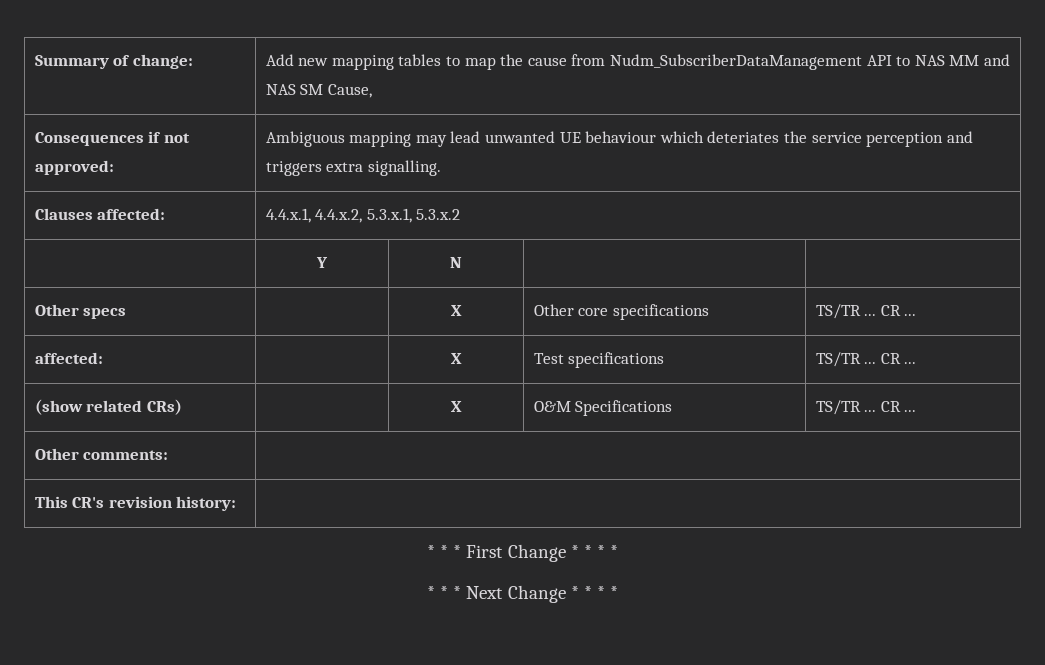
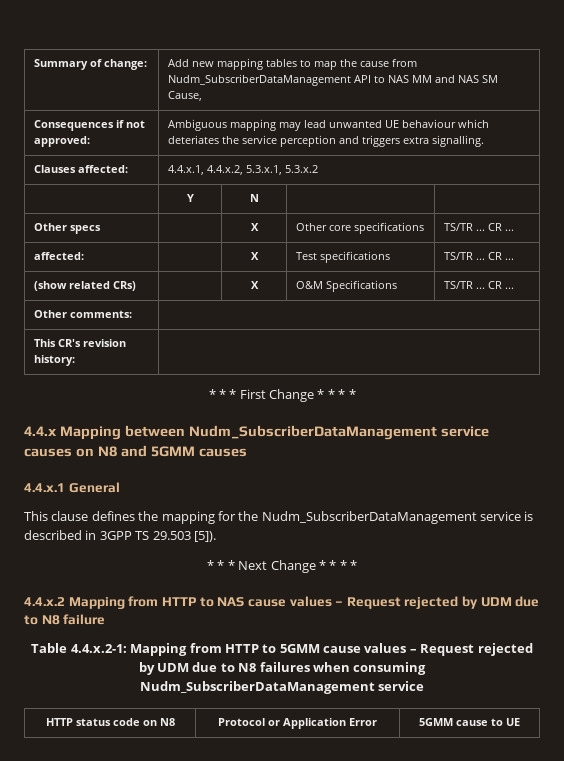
+ 4.4.x Mapping between Nudm_SubscriberDataManagement service causes on N8 and 5GMM causes
+ 4.4.x.1 General
+ This clause defines the mapping for the Nudm_SubscriberDataManagement service is described in 3GPP TS 29.503 [5]).
+ 4.4.x.2 Mapping from HTTP to NAS cause values – Request rejected by UDM due to N8 failure
+ Table 4.4.x.2-1: Mapping from HTTP to 5GMM cause values – Request rejected by UDM due to N8 failures when consuming Nudm_SubscriberDataManagement service
+ HTTP status code on N8 | Protocol or Application Error | 5GMM cause to UE

